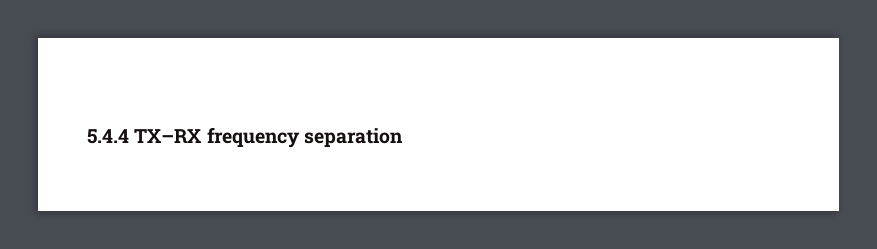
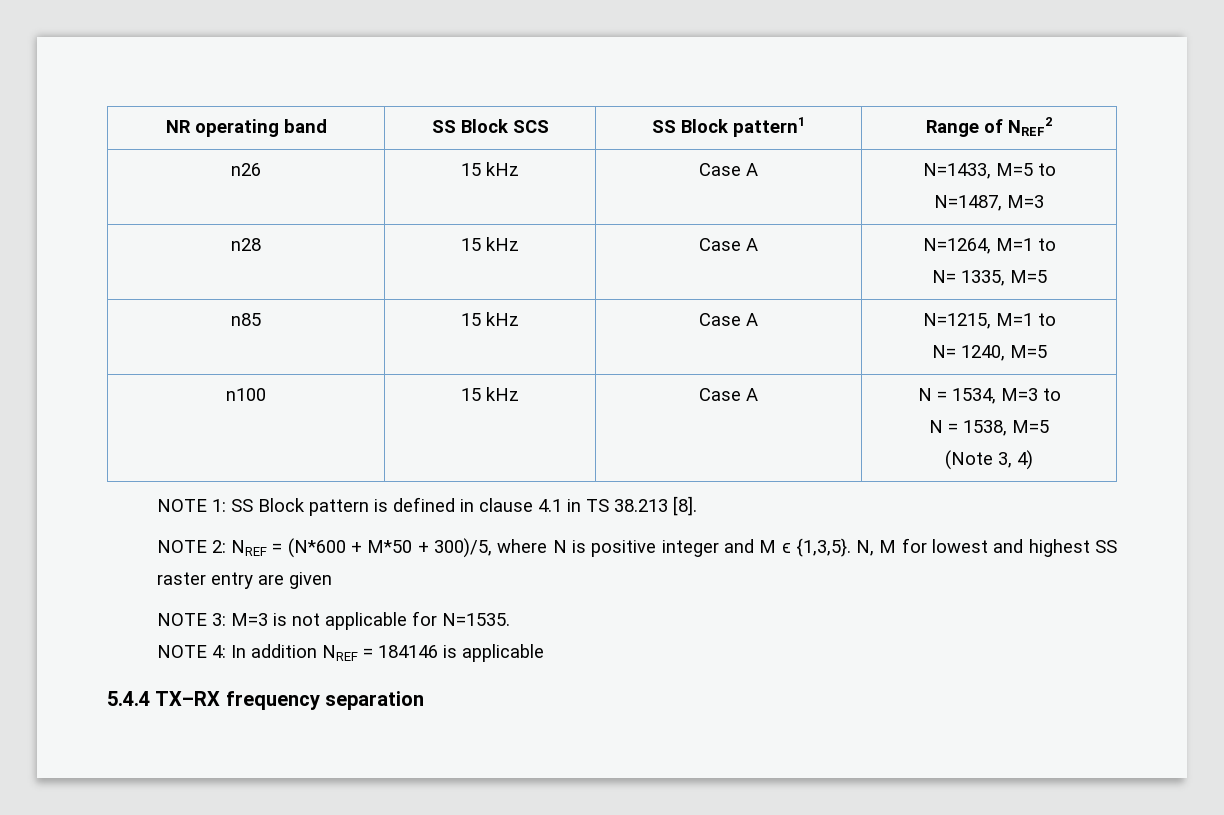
+ NR operating band | SS Block SCS | SS Block pattern1 | Range of NREF2
+ n26 | 15 kHz | Case A | N=1433, M=5 to
+ N=1487, M=3
+ n28 | 15 kHz | Case A | N=1264, M=1 to
+ N= 1335, M=5
+ n85 | 15 kHz | Case A | N=1215, M=1 to
+ N= 1240, M=5
+ n100 | 15 kHz | Case A | N = 1534, M=3 to
+ N = 1538, M=5
+ (Note 3, 4)
+ NOTE 1: SS Block pattern is defined in clause 4.1 in TS 38.213 [8].
+ NOTE 2: NREF = (N*600 + M*50 + 300)/5, where N is positive integer and M ϵ {1,3,5}. N, M for lowest and highest SS raster entry are given
+ NOTE 3: M=3 is not applicable for N=1535.
+ NOTE 4: In addition NREF = 184146 is applicable

